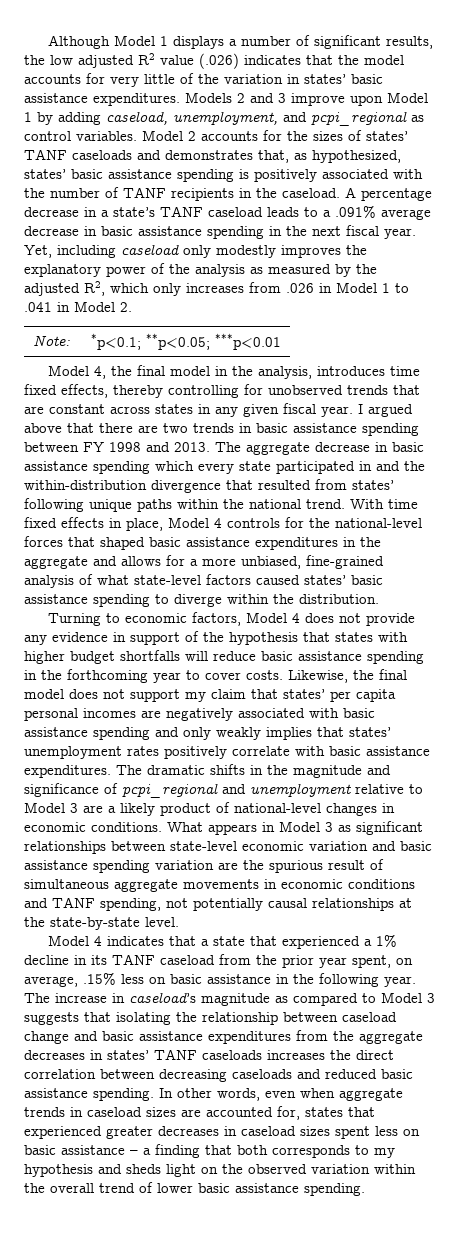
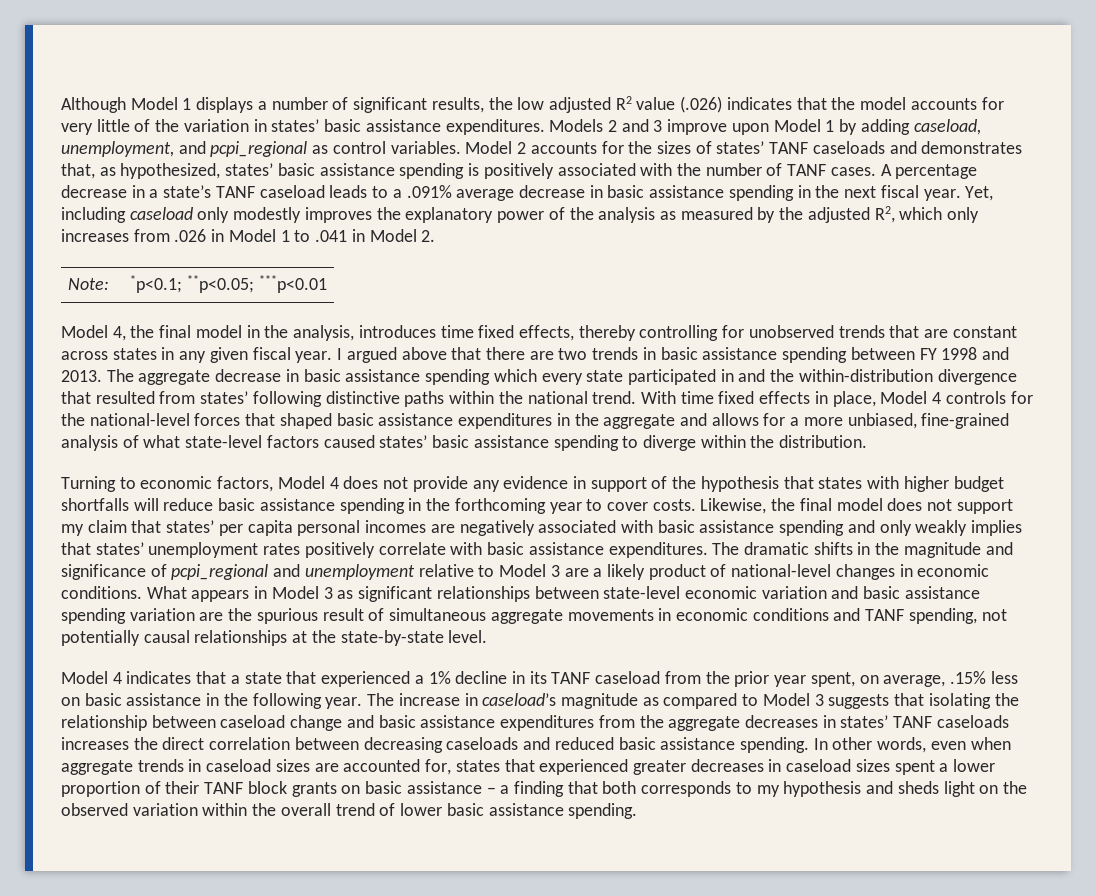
- Model 2 accounts for the sizes of states’ TANF caseloads and demonstrates that, as hypothesized, states’ basic assistance spending is positively associated with the number of TANF recipients in the caseload.
+ Model 2 accounts for the sizes of states’ TANF caseloads and demonstrates that, as hypothesized, states’ basic assistance spending is positively associated with the number of TANF cases.
- The aggregate decrease in basic assistance spending which every state participated in and the within-distribution divergence that resulted from states’ following unique paths within the national trend.
+ The aggregate decrease in basic assistance spending which every state participated in and the within-distribution divergence that resulted from states’ following distinctive paths within the national trend.
- In other words, even when aggregate trends in caseload sizes are accounted for, states that experienced greater decreases in caseload sizes spent less on basic assistance – a finding that both corresponds to my hypothesis and sheds light on the observed variation within the overall trend of lower basic assistance spending.
+ In other words, even when aggregate trends in caseload sizes are accounted for, states that experienced greater decreases in caseload sizes spent a lower proportion of their TANF block grants on basic assistance – a finding that both corresponds to my hypothesis and sheds light on the observed variation within the overall trend of lower basic assistance spending.

